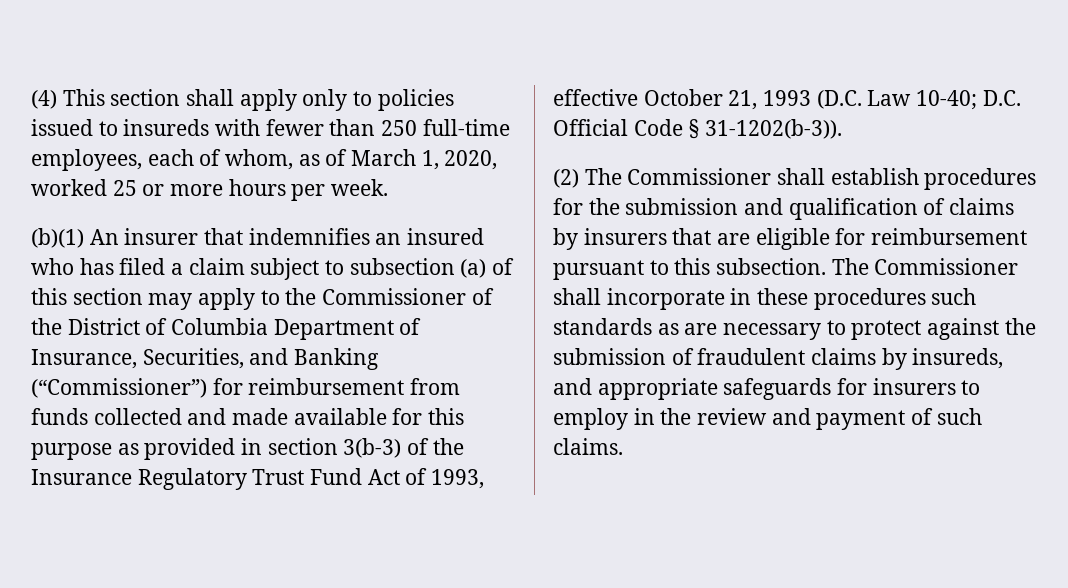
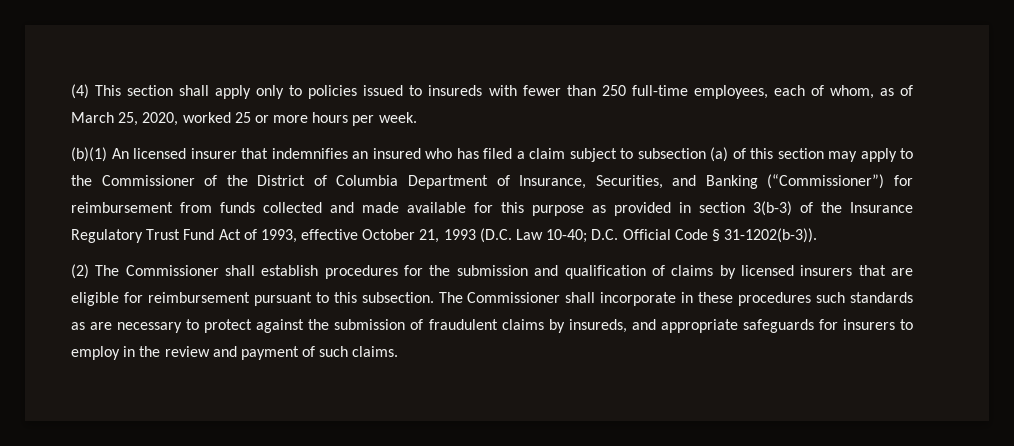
- (4) This section shall apply only to policies issued to insureds with fewer than 250 full-time employees, each of whom, as of March 1, 2020, worked 25 or more hours per week.
+ (4) This section shall apply only to policies issued to insureds with fewer than 250 full-time employees, each of whom, as of March 25, 2020, worked 25 or more hours per week.
- (b)(1) An insurer that indemnifies an insured who has filed a claim subject to subsection (a) of this section may apply to the Commissioner of the District of Columbia Department of Insurance, Securities, and Banking (“Commissioner”) for reimbursement from funds collected and made available for this purpose as provided in section 3(b-3) of the Insurance Regulatory Trust Fund Act of 1993, effective October 21, 1993 (D.C. Law 10-40;
+ (b)(1) An licensed insurer that indemnifies an insured who has filed a claim subject to subsection (a) of this section may apply to the Commissioner of the District of Columbia Department of Insurance, Securities, and Banking (“Commissioner”) for reimbursement from funds collected and made available for this purpose as provided in section 3(b-3) of the Insurance Regulatory Trust Fund Act of 1993, effective October 21, 1993 (D.C. Law 10-40;
- (2) The Commissioner shall establish procedures for the submission and qualification of claims by insurers that are eligible for reimbursement pursuant to this subsection.
+ (2) The Commissioner shall establish procedures for the submission and qualification of claims by licensed insurers that are eligible for reimbursement pursuant to this subsection.

